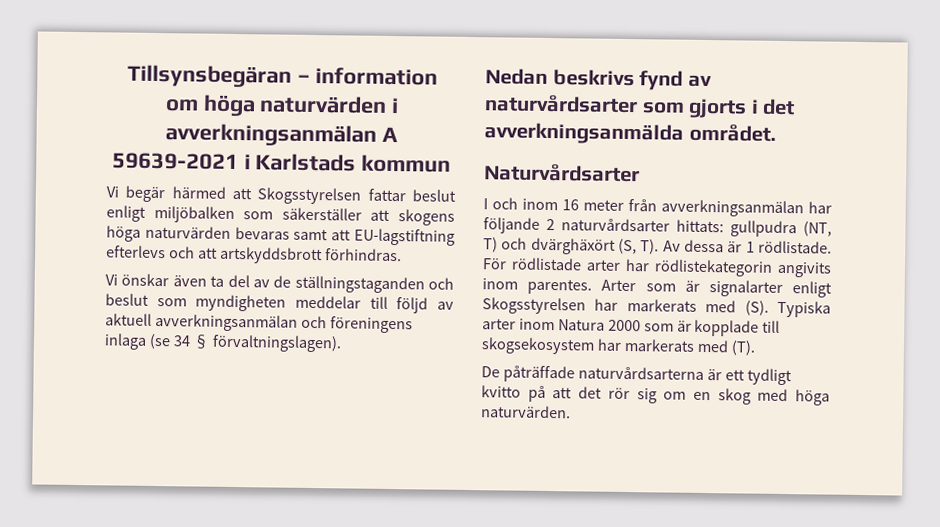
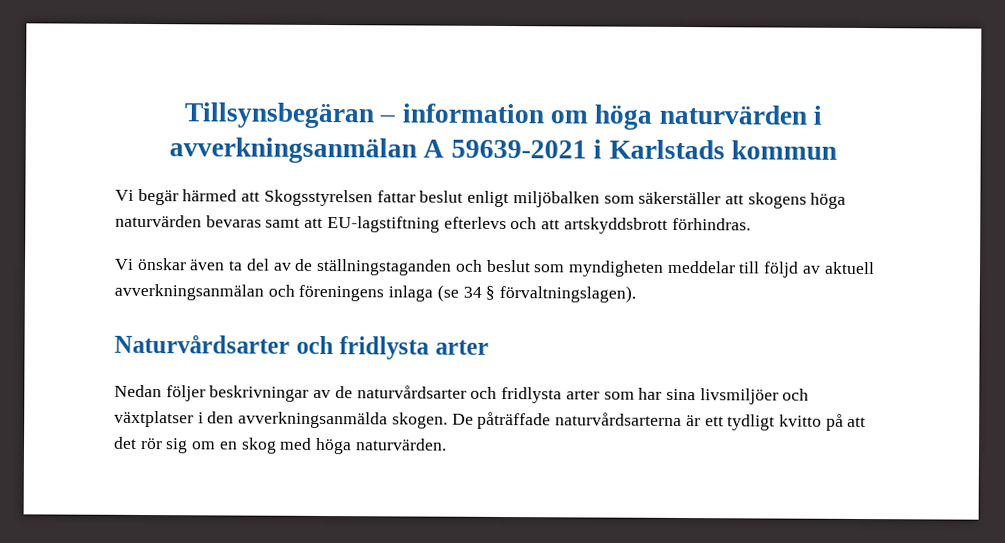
- Nedan beskrivs fynd av naturvårdsarter som gjorts i det avverkningsanmälda området.
- Naturvårdsarter
- I och inom 16 meter från avverkningsanmälan har följande 2 naturvårdsarter hittats: gullpudra (NT, T) och dvärghäxört (S, T). Av dessa är 1 rödlistade. För rödlistade arter har rödlistekategorin angivits inom parentes. Arter som är signalarter enligt Skogsstyrelsen har markerats med (S). Typiska arter inom Natura 2000 som är kopplade till skogsekosystem har markerats med (T).
- De påträffade naturvårdsarterna är ett tydligt kvitto på att det rör sig om en skog med höga naturvärden.
+ Naturvårdsarter och fridlysta arter
+ Nedan följer beskrivningar av de naturvårdsarter och fridlysta arter som har sina livsmiljöer och växtplatser i den avverkningsanmälda skogen. De påträffade naturvårdsarterna är ett tydligt kvitto på att det rör sig om en skog med höga naturvärden.

